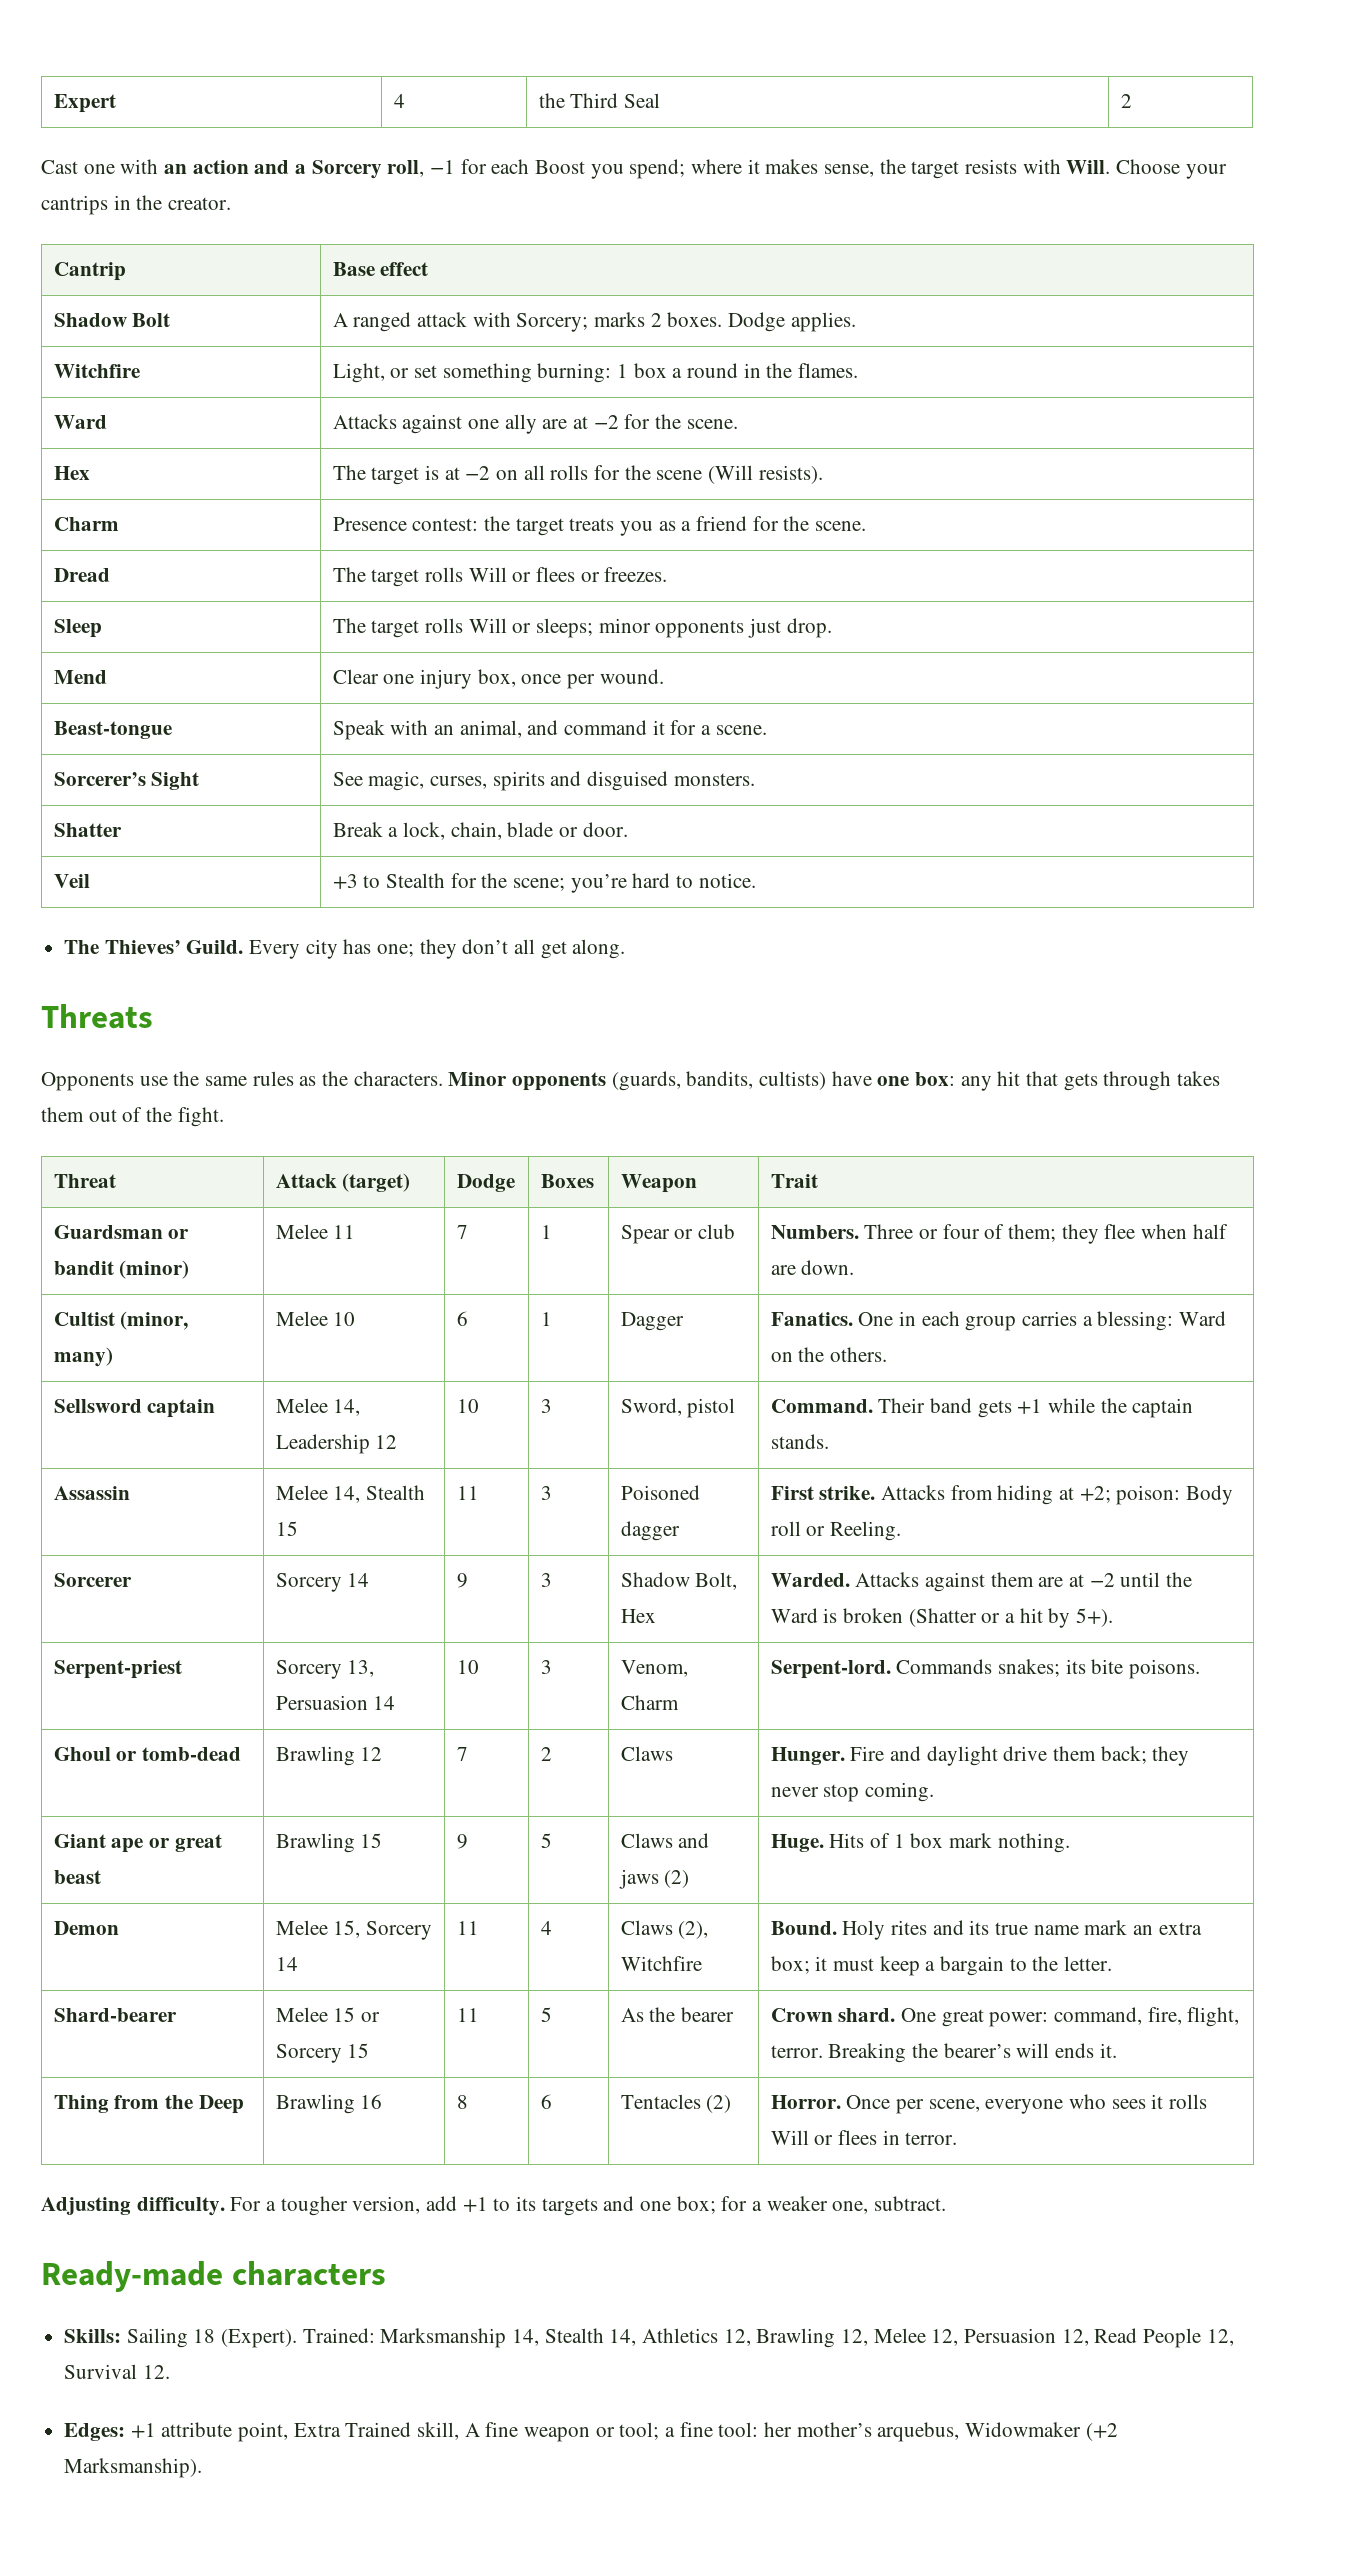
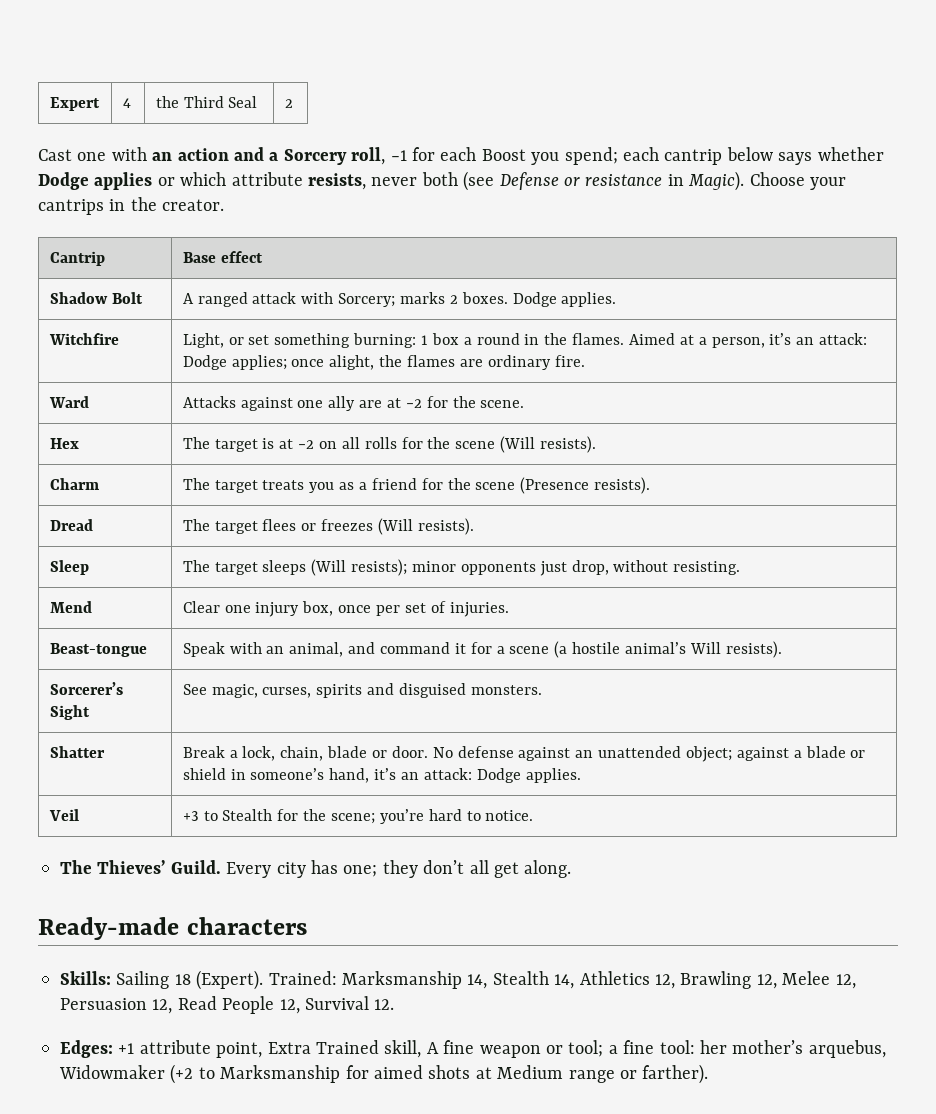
- Cast one with an action and a Sorcery roll, −1 for each Boost you spend; where it makes sense, the target resists with Will.
+ Cast one with an action and a Sorcery roll, −1 for each Boost you spend; each cantrip below says whether Dodge applies or which attribute resists, never both (see Defense or resistance in Magic).
- Witchfire | Light, or set something burning: 1 box a round in the flames.
+ Witchfire | Light, or set something burning: 1 box a round in the flames. Aimed at a person, it’s an attack: Dodge applies; once alight, the flames are ordinary fire.
- Charm | Presence contest: the target treats you as a friend for the scene.
+ Charm | The target treats you as a friend for the scene (Presence resists).
- Dread | The target rolls Will or flees or freezes.
- Sleep | The target rolls Will or sleeps; minor opponents just drop.
+ Dread | The target flees or freezes (Will resists).
+ Sleep | The target sleeps (Will resists); minor opponents just drop, without resisting.
- Mend | Clear one injury box, once per wound.
+ Mend | Clear one injury box, once per set of injuries.
- Beast-tongue | Speak with an animal, and command it for a scene.
+ Beast-tongue | Speak with an animal, and command it for a scene (a hostile animal’s Will resists).
- Shatter | Break a lock, chain, blade or door.
+ Shatter | Break a lock, chain, blade or door. No defense against an unattended object; against a blade or shield in someone’s hand, it’s an attack: Dodge applies.
- Threats
- Opponents use the same rules as the characters. Minor opponents (guards, bandits, cultists) have one box: any hit that gets through takes them out of the fight.
- Threat | Attack (target) | Dodge | Boxes | Weapon | Trait
- Guardsman or bandit (minor) | Melee 11 | 7 | 1 | Spear or club | Numbers. Three or four of them; they flee when half are down.
- Cultist (minor, many) | Melee 10 | 6 | 1 | Dagger | Fanatics. One in each group carries a blessing: Ward on the others.
- Sellsword captain | Melee 14, Leadership 12 | 10 | 3 | Sword, pistol | Command. Their band gets +1 while the captain stands.
- Assassin | Melee 14, Stealth 15 | 11 | 3 | Poisoned dagger | First strike. Attacks from hiding at +2; poison: Body roll or Reeling.
- Sorcerer | Sorcery 14 | 9 | 3 | Shadow Bolt, Hex | Warded. Attacks against them are at −2 until the Ward is broken (Shatter or a hit by 5+).
- Serpent-priest | Sorcery 13, Persuasion 14 | 10 | 3 | Venom, Charm | Serpent-lord. Commands snakes; its bite poisons.
- Ghoul or tomb-dead | Brawling 12 | 7 | 2 | Claws | Hunger. Fire and daylight drive them back; they never stop coming.
- Giant ape or great beast | Brawling 15 | 9 | 5 | Claws and jaws (2) | Huge. Hits of 1 box mark nothing.
- Demon | Melee 15, Sorcery 14 | 11 | 4 | Claws (2), Witchfire | Bound. Holy rites and its true name mark an extra box; it must keep a bargain to the letter.
- Shard-bearer | Melee 15 or Sorcery 15 | 11 | 5 | As the bearer | Crown shard. One great power: command, fire, flight, terror. Breaking the bearer’s will ends it.
- Thing from the Deep | Brawling 16 | 8 | 6 | Tentacles (2) | Horror. Once per scene, everyone who sees it rolls Will or flees in terror.
- Adjusting difficulty. For a tougher version, add +1 to its targets and one box; for a weaker one, subtract.
- Edges: +1 attribute point, Extra Trained skill, A fine weapon or tool; a fine tool: her mother’s arquebus, Widowmaker (+2 Marksmanship).
+ Edges: +1 attribute point, Extra Trained skill, A fine weapon or tool; a fine tool: her mother’s arquebus, Widowmaker (+2 to Marksmanship for aimed shots at Medium range or farther).

